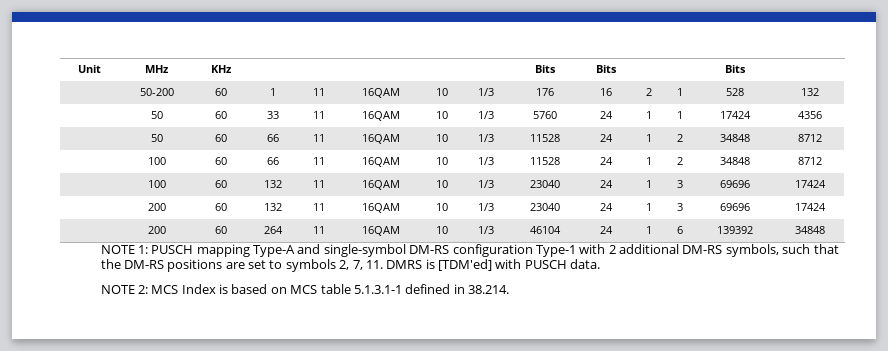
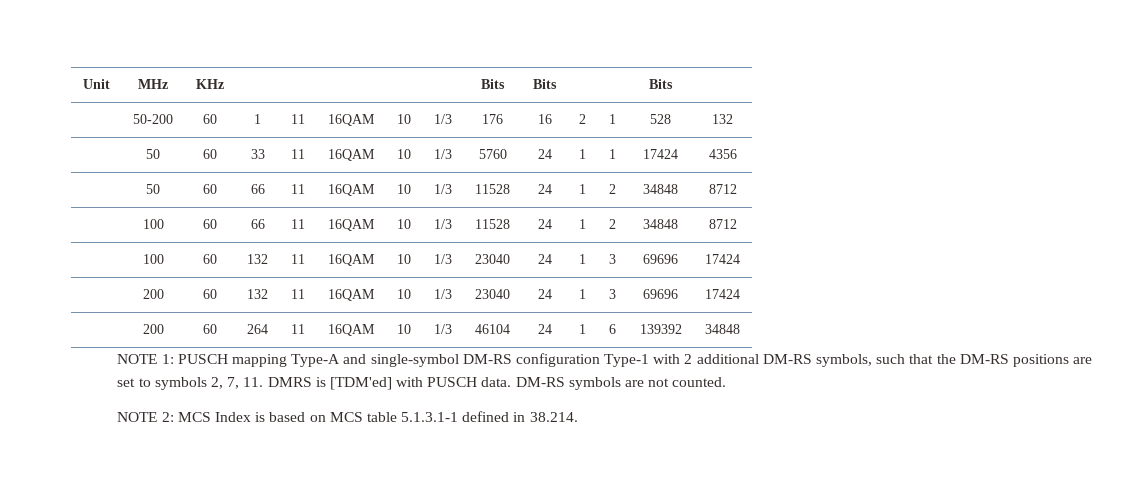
+ DM-RS symbols are not counted.

